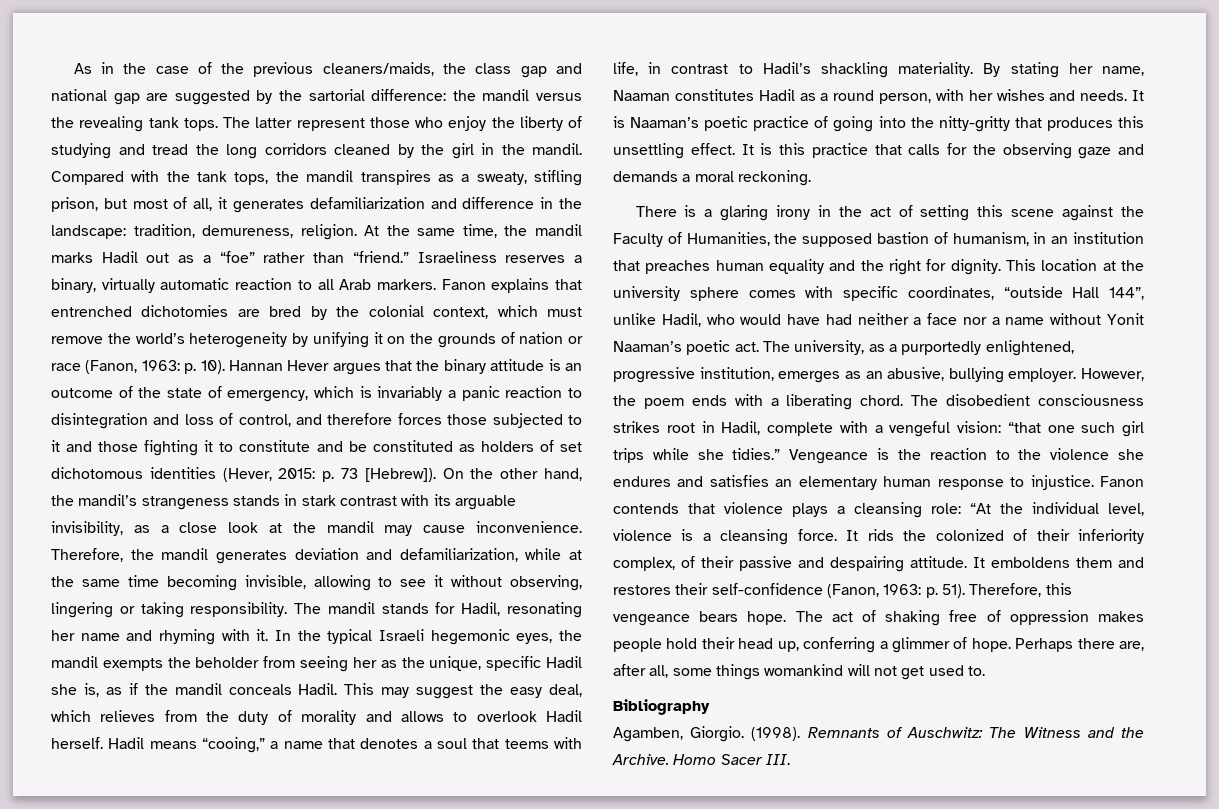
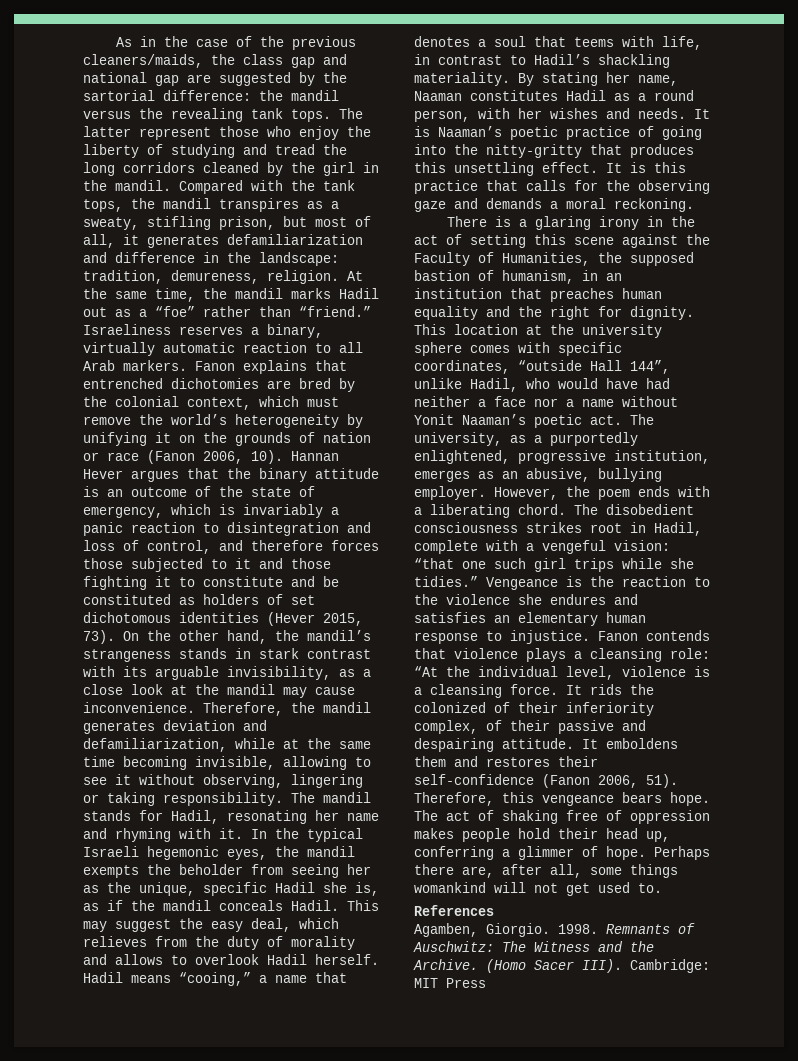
- Fanon explains that entrenched dichotomies are bred by the colonial context, which must remove the world’s heterogeneity by unifying it on the grounds of nation or race (Fanon, 1963: p. 10).
+ Fanon explains that entrenched dichotomies are bred by the colonial context, which must remove the world’s heterogeneity by unifying it on the grounds of nation or race (Fanon 2006, 10).
- Hannan Hever argues that the binary attitude is an outcome of the state of emergency, which is invariably a panic reaction to disintegration and loss of control, and therefore forces those subjected to it and those fighting it to constitute and be constituted as holders of set dichotomous identities (Hever, 2015: p. 73 [Hebrew]).
+ Hannan Hever argues that the binary attitude is an outcome of the state of emergency, which is invariably a panic reaction to disintegration and loss of control, and therefore forces those subjected to it and those fighting it to constitute and be constituted as holders of set dichotomous identities (Hever 2015, 73).
- It emboldens them and restores their self-confidence (Fanon, 1963: p. 51).
+ It emboldens them and restores their self-confidence (Fanon 2006, 51).
- Bibliography
+ References
- (1998).
+ 1998.
- Homo Sacer III.
+ (Homo Sacer III). Cambridge: MIT Press

